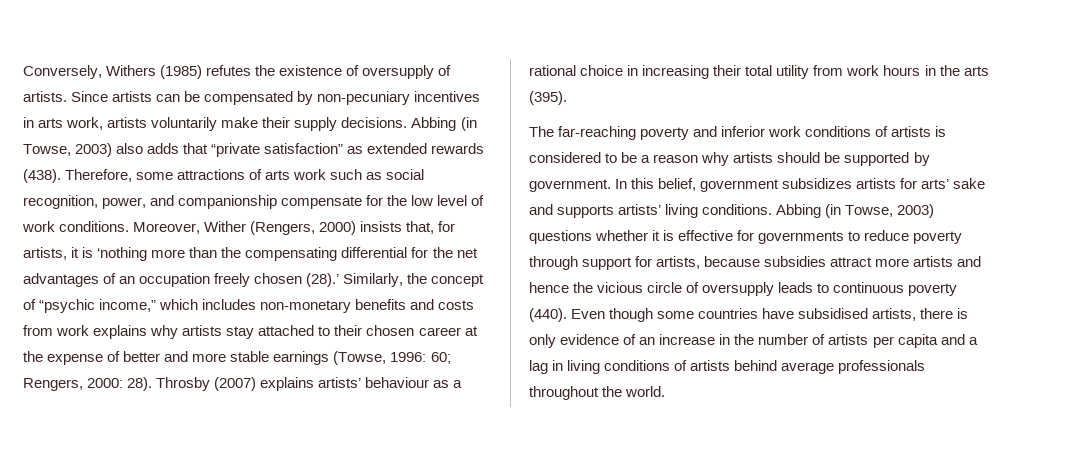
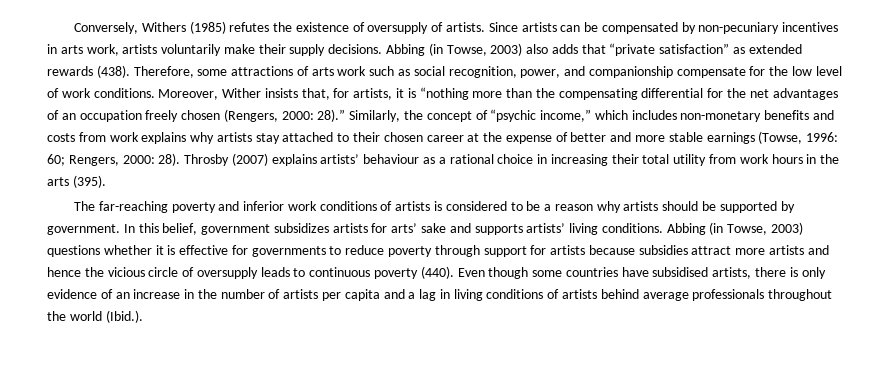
- Moreover, Wither (Rengers, 2000) insists that, for artists, it is ‘nothing more than the compensating differential for the net advantages of an occupation freely chosen (28).’
+ Moreover, Wither insists that, for artists, it is “nothing more than the compensating differential for the net advantages of an occupation freely chosen (Rengers, 2000: 28).”
- Abbing (in Towse, 2003) questions whether it is effective for governments to reduce poverty through support for artists, because subsidies attract more artists and hence the vicious circle of oversupply leads to continuous poverty (440).
+ Abbing (in Towse, 2003) questions whether it is effective for governments to reduce poverty through support for artists because subsidies attract more artists and hence the vicious circle of oversupply leads to continuous poverty (440).
- Even though some countries have subsidised artists, there is only evidence of an increase in the number of artists per capita and a lag in living conditions of artists behind average professionals throughout the world.
+ Even though some countries have subsidised artists, there is only evidence of an increase in the number of artists per capita and a lag in living conditions of artists behind average professionals throughout the world (Ibid.).

